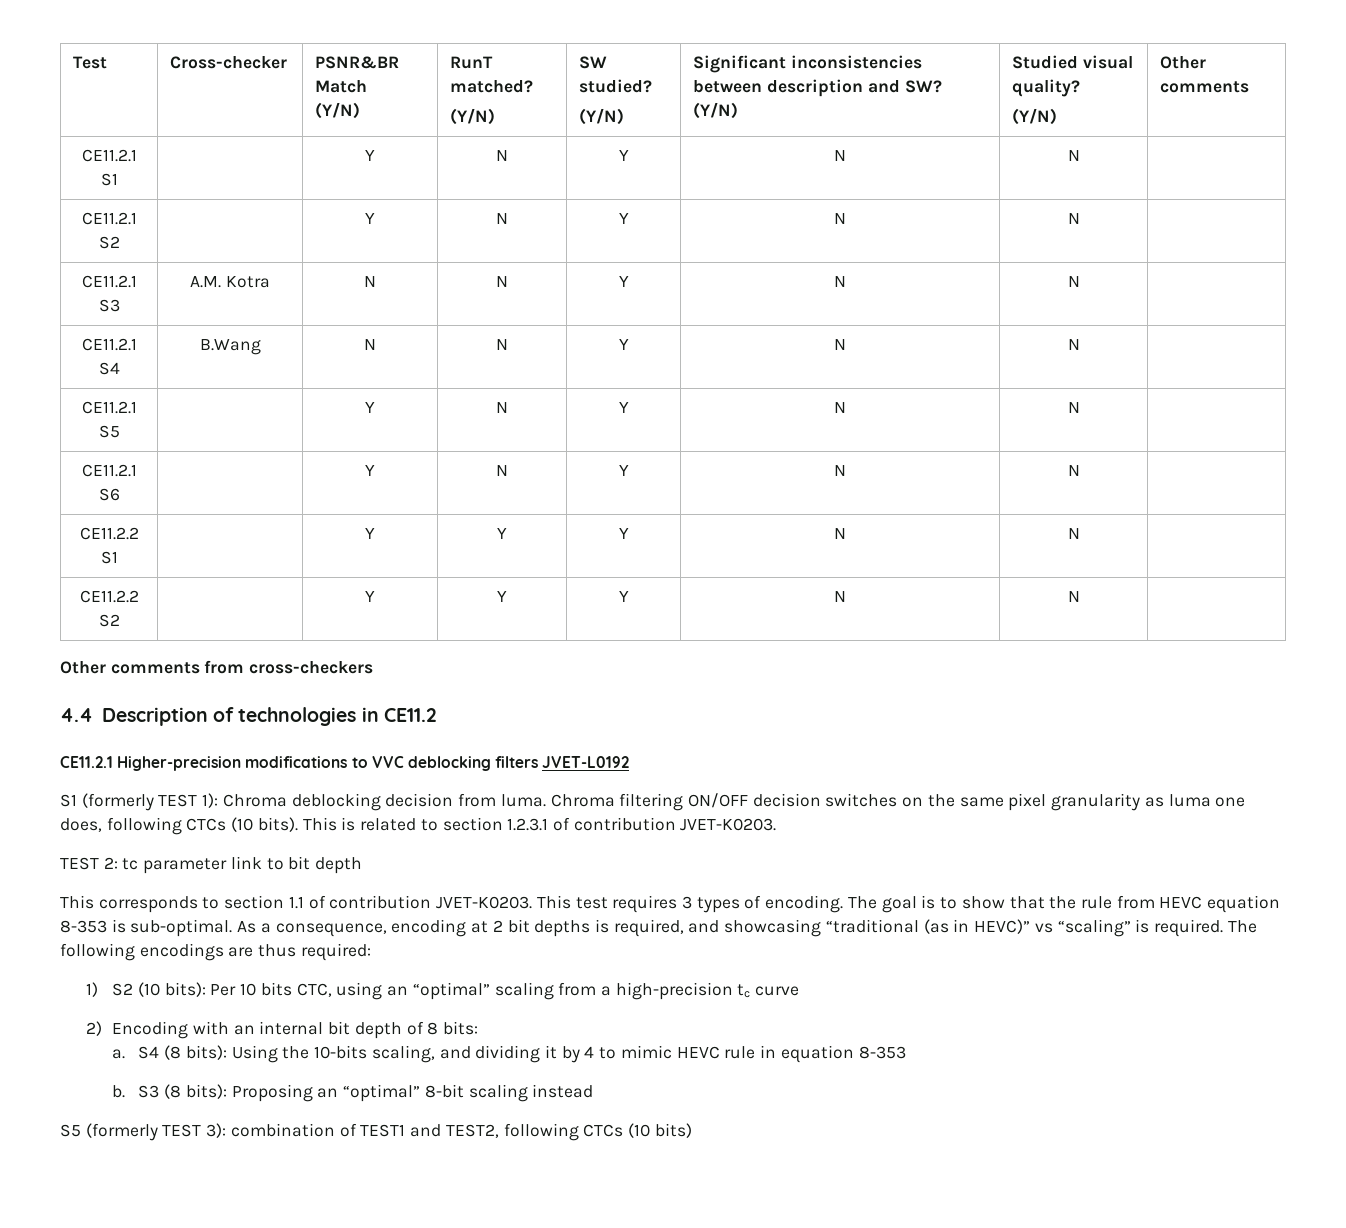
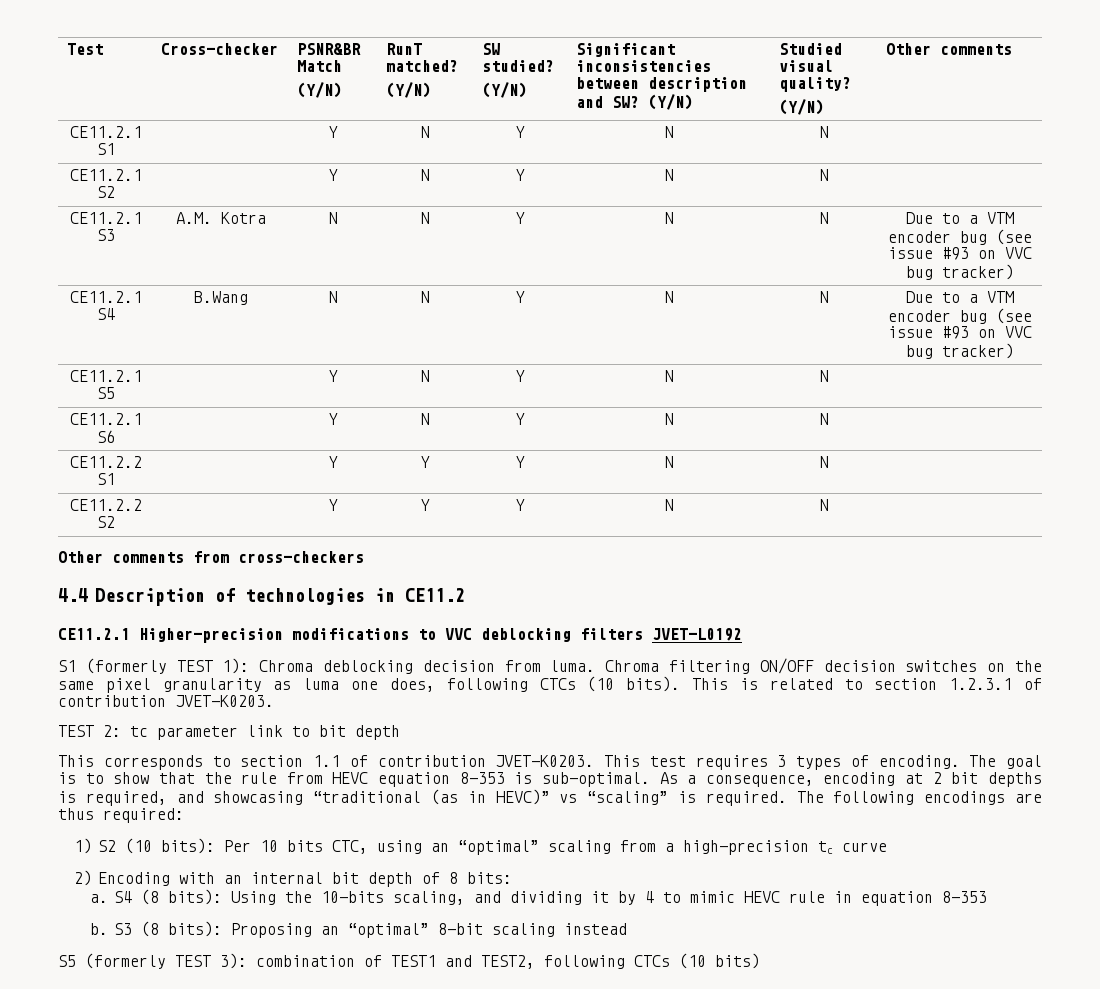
- CE11.2.1 S3 | A.M. Kotra | N | N | Y | N | N |
+ CE11.2.1 S3 | A.M. Kotra | N | N | Y | N | N | Due to a VTM encoder bug (see issue #93 on VVC bug tracker)
- CE11.2.1 S4 | B.Wang | N | N | Y | N | N |
+ CE11.2.1 S4 | B.Wang | N | N | Y | N | N | Due to a VTM encoder bug (see issue #93 on VVC bug tracker)

